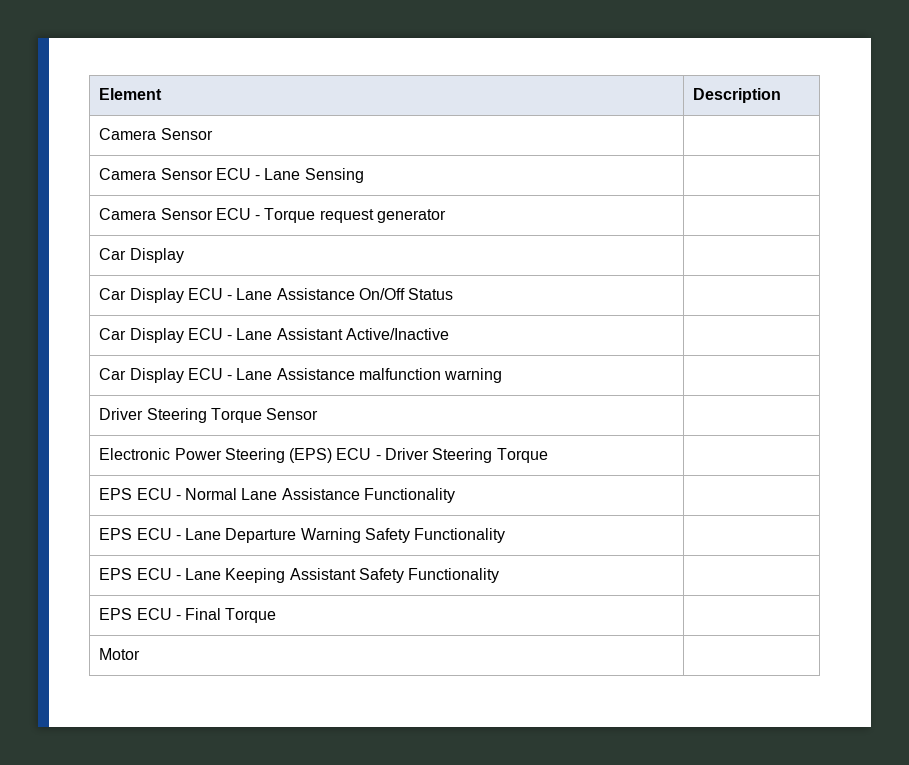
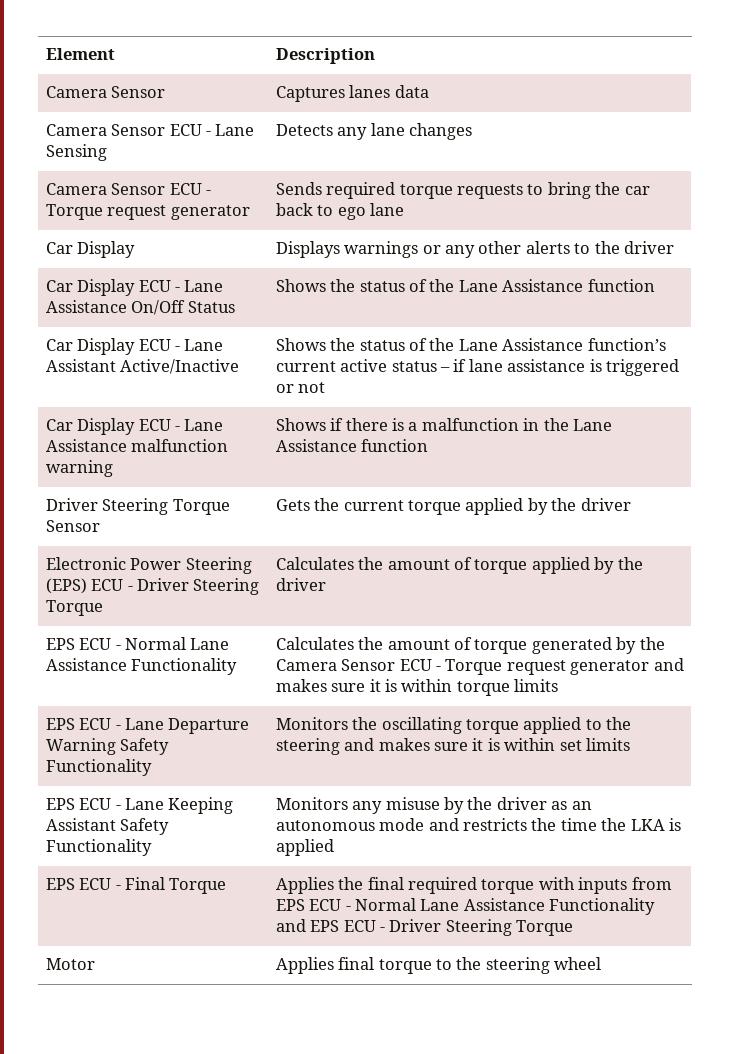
- Camera Sensor |
+ Camera Sensor | Captures lanes data
- Camera Sensor ECU - Lane Sensing |
+ Camera Sensor ECU - Lane Sensing | Detects any lane changes
- Camera Sensor ECU - Torque request generator |
- Car Display |
+ Camera Sensor ECU - Torque request generator | Sends required torque requests to bring the car back to ego lane
+ Car Display | Displays warnings or any other alerts to the driver
- Car Display ECU - Lane Assistance On/Off Status |
+ Car Display ECU - Lane Assistance On/Off Status | Shows the status of the Lane Assistance function
- Car Display ECU - Lane Assistant Active/Inactive |
+ Car Display ECU - Lane Assistant Active/Inactive | Shows the status of the Lane Assistance function’s current active status – if lane assistance is triggered or not
- Car Display ECU - Lane Assistance malfunction warning |
- Driver Steering Torque Sensor |
+ Car Display ECU - Lane Assistance malfunction warning | Shows if there is a malfunction in the Lane Assistance function
+ Driver Steering Torque Sensor | Gets the current torque applied by the driver
- Electronic Power Steering (EPS) ECU - Driver Steering Torque |
+ Electronic Power Steering (EPS) ECU - Driver Steering Torque | Calculates the amount of torque applied by the driver
- EPS ECU - Normal Lane Assistance Functionality |
+ EPS ECU - Normal Lane Assistance Functionality | Calculates the amount of torque generated by the Camera Sensor ECU - Torque request generator and makes sure it is within torque limits
- EPS ECU - Lane Departure Warning Safety Functionality |
+ EPS ECU - Lane Departure Warning Safety Functionality | Monitors the oscillating torque applied to the steering and makes sure it is within set limits
- EPS ECU - Lane Keeping Assistant Safety Functionality |
+ EPS ECU - Lane Keeping Assistant Safety Functionality | Monitors any misuse by the driver as an autonomous mode and restricts the time the LKA is applied
- EPS ECU - Final Torque |
- Motor |
+ EPS ECU - Final Torque | Applies the final required torque with inputs from EPS ECU - Normal Lane Assistance Functionality and EPS ECU - Driver Steering Torque
+ Motor | Applies final torque to the steering wheel

